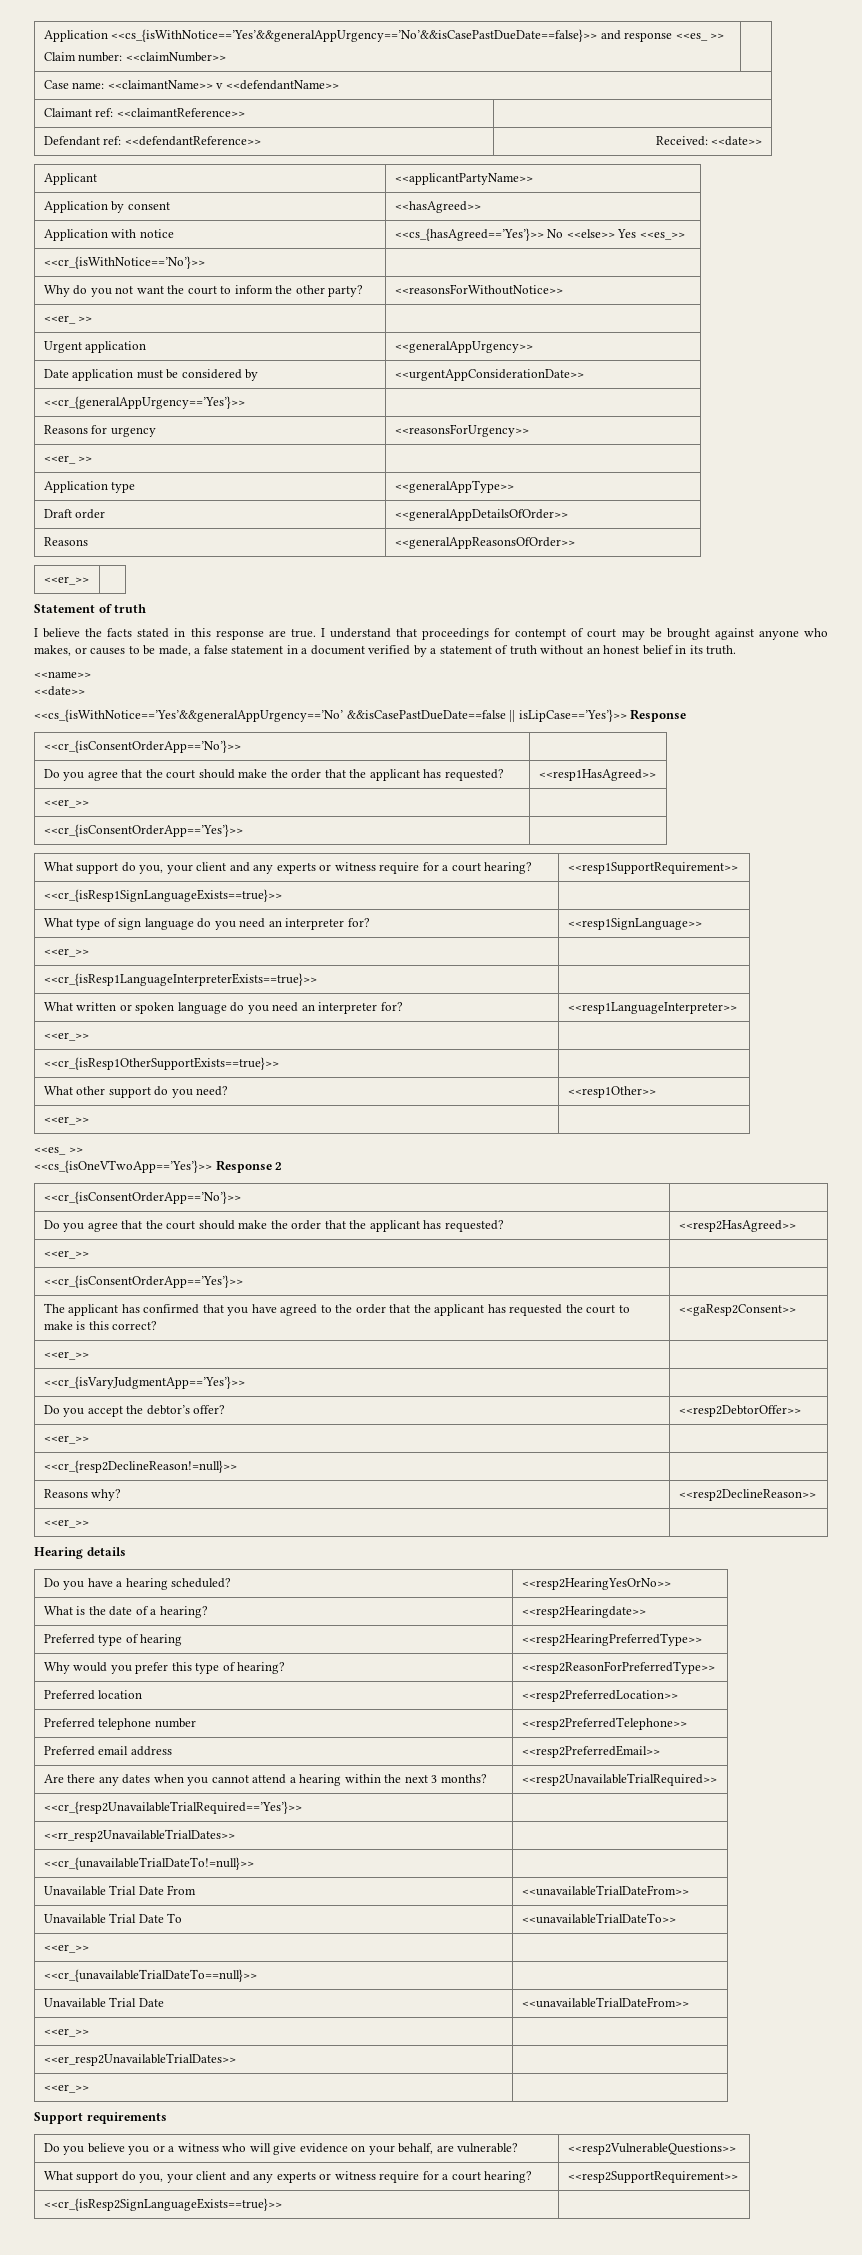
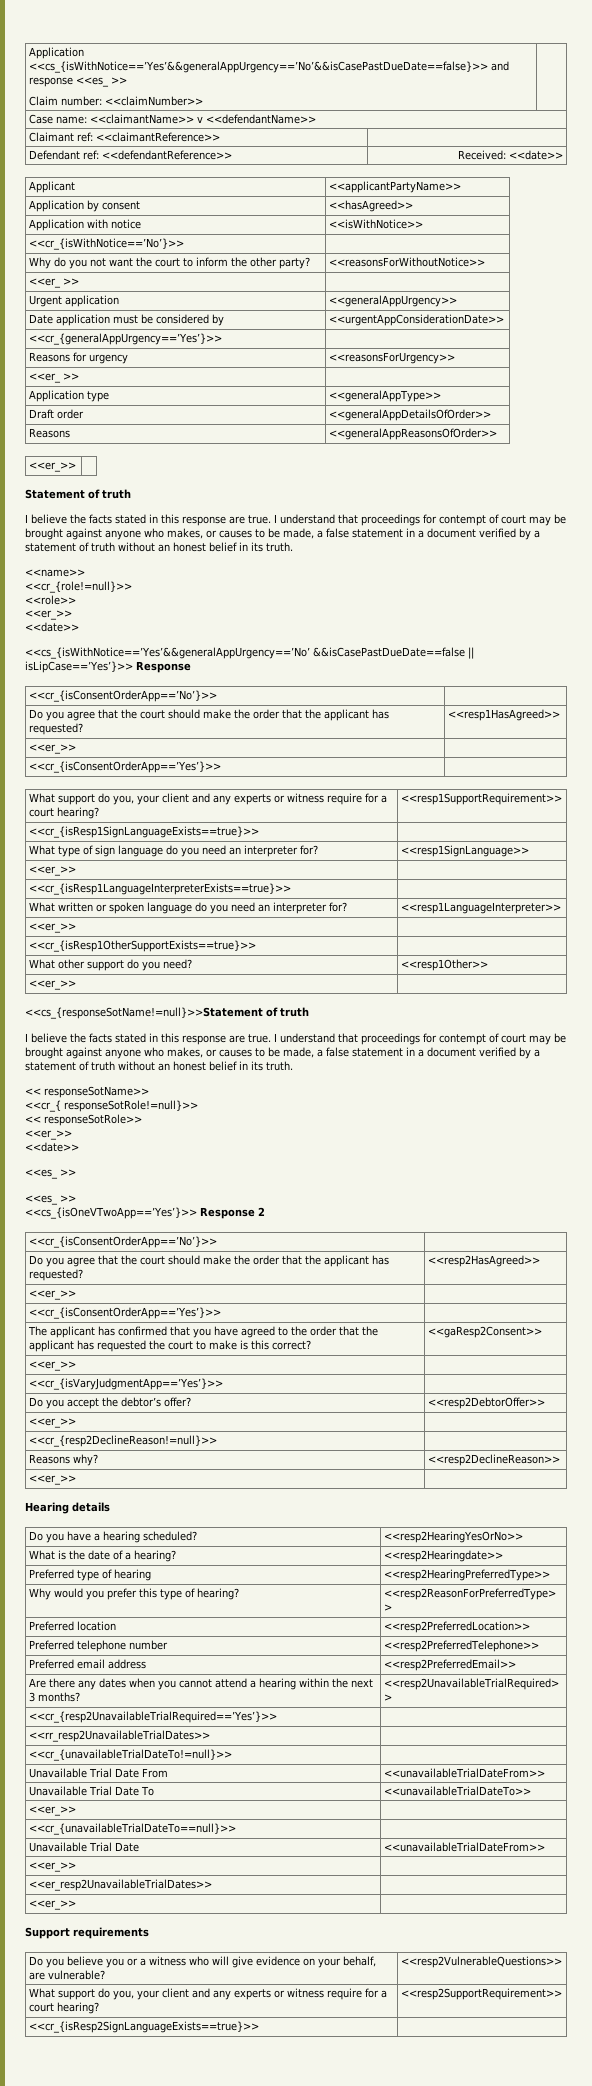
- Application with notice | <<cs_{hasAgreed==’Yes’}>> No <<else>> Yes <<es_>>
+ Application with notice | <<isWithNotice>>
+ <<cr_{role!=null}>>
+ <<role>>
+ <<er_>>
+ <<cs_{responseSotName!=null}>>Statement of truth
+ I believe the facts stated in this response are true. I understand that proceedings for contempt of court may be brought against anyone who makes, or causes to be made, a false statement in a document verified by a statement of truth without an honest belief in its truth.
+ << responseSotName>>
+ <<cr_{ responseSotRole!=null}>>
+ << responseSotRole>>
+ <<er_>>
+ <<date>>
+ <<es_ >>

